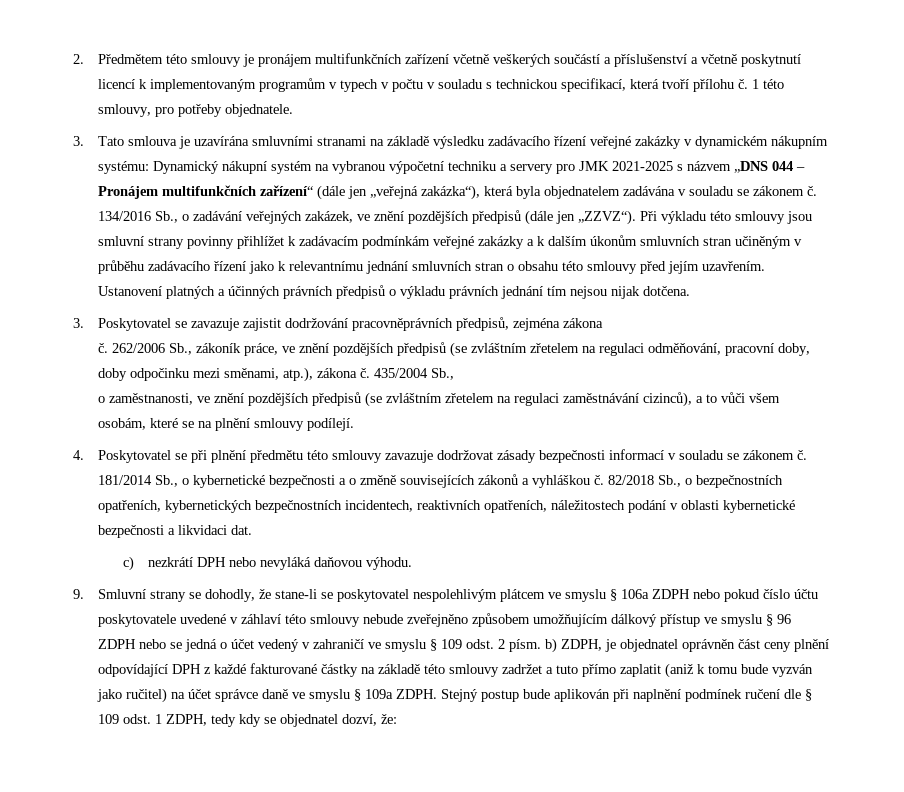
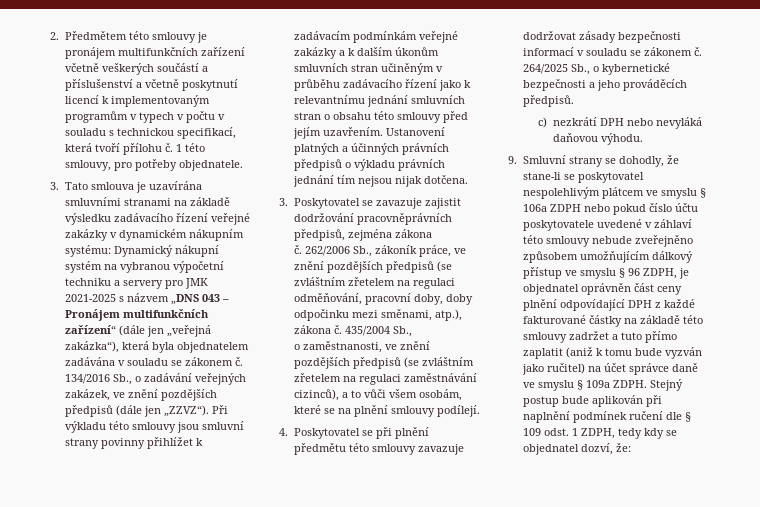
- 3. Tato smlouva je uzavírána smluvními stranami na základě výsledku zadávacího řízení veřejné zakázky v dynamickém nákupním systému: Dynamický nákupní systém na vybranou výpočetní techniku a servery pro JMK 2021-2025 s názvem „DNS 044 – Pronájem multifunkčních zařízení“ (dále jen „veřejná zakázka“), která byla objednatelem zadávána v souladu se zákonem č.
+ 3. Tato smlouva je uzavírána smluvními stranami na základě výsledku zadávacího řízení veřejné zakázky v dynamickém nákupním systému: Dynamický nákupní systém na vybranou výpočetní techniku a servery pro JMK 2021-2025 s názvem „DNS 043 – Pronájem multifunkčních zařízení“ (dále jen „veřejná zakázka“), která byla objednatelem zadávána v souladu se zákonem č.
- 181/2014 Sb., o kybernetické bezpečnosti a o změně souvisejících zákonů a vyhláškou č. 82/2018 Sb., o bezpečnostních opatřeních, kybernetických bezpečnostních incidentech, reaktivních opatřeních, náležitostech podání v oblasti kybernetické bezpečnosti a likvidaci dat.
+ 264/2025 Sb., o kybernetické bezpečnosti a jeho prováděcích předpisů.
- 9. Smluvní strany se dohodly, že stane-li se poskytovatel nespolehlivým plátcem ve smyslu § 106a ZDPH nebo pokud číslo účtu poskytovatele uvedené v záhlaví této smlouvy nebude zveřejněno způsobem umožňujícím dálkový přístup ve smyslu § 96 ZDPH nebo se jedná o účet vedený v zahraničí ve smyslu § 109 odst. 2 písm. b) ZDPH, je objednatel oprávněn část ceny plnění odpovídající DPH z každé fakturované částky na základě této smlouvy zadržet a tuto přímo zaplatit (aniž k tomu bude vyzván jako ručitel) na účet správce daně ve smyslu § 109a ZDPH.
+ 9. Smluvní strany se dohodly, že stane-li se poskytovatel nespolehlivým plátcem ve smyslu § 106a ZDPH nebo pokud číslo účtu poskytovatele uvedené v záhlaví této smlouvy nebude zveřejněno způsobem umožňujícím dálkový přístup ve smyslu § 96 ZDPH, je objednatel oprávněn část ceny plnění odpovídající DPH z každé fakturované částky na základě této smlouvy zadržet a tuto přímo zaplatit (aniž k tomu bude vyzván jako ručitel) na účet správce daně ve smyslu § 109a ZDPH.

